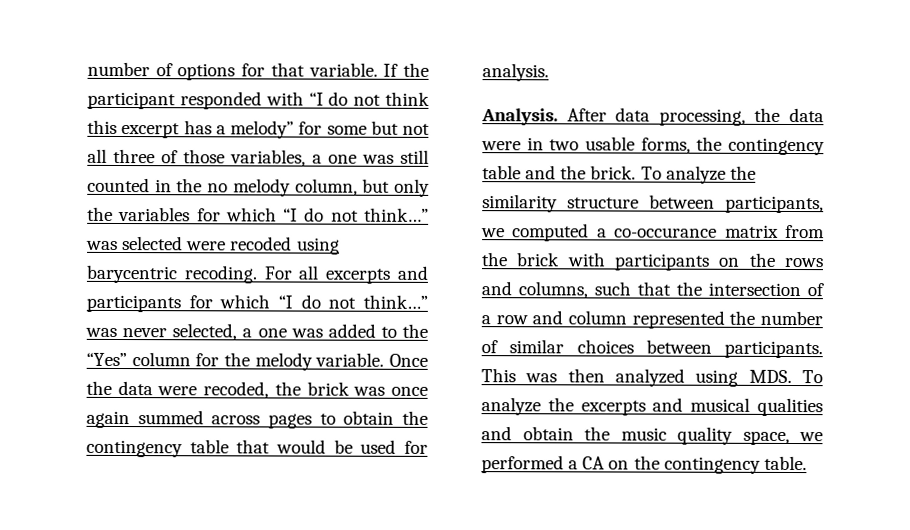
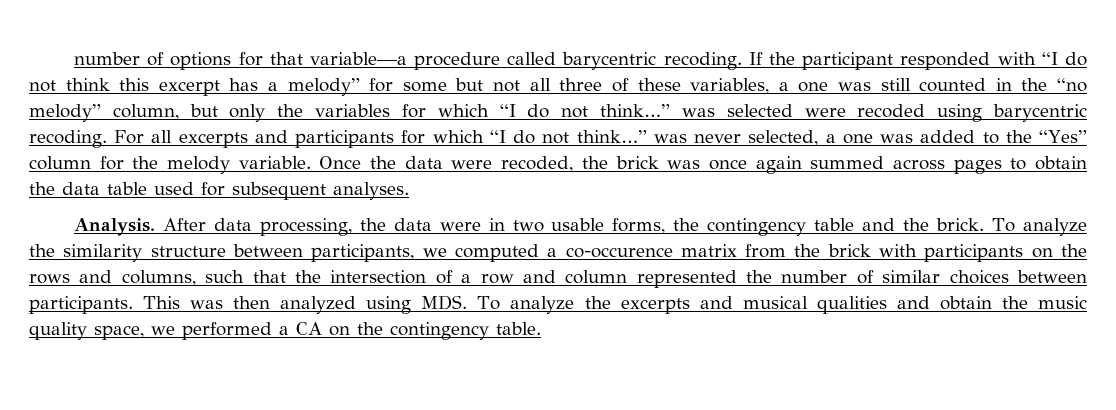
- number of options for that variable.
+ number of options for that variable—a procedure called barycentric recoding.
- If the participant responded with “I do not think this excerpt has a melody” for some but not all three of those variables, a one was still counted in the no melody column, but only the variables for which “I do not think…” was selected were recoded using barycentric recoding.
+ If the participant responded with “I do not think this excerpt has a melody” for some but not all three of these variables, a one was still counted in the “no melody” column, but only the variables for which “I do not think…” was selected were recoded using barycentric recoding.
- Once the data were recoded, the brick was once again summed across pages to obtain the contingency table that would be used for analysis.
+ Once the data were recoded, the brick was once again summed across pages to obtain the data table used for subsequent analyses.
- To analyze the similarity structure between participants, we computed a co-occurance matrix from the brick with participants on the rows and columns, such that the intersection of a row and column represented the number of similar choices between participants.
+ To analyze the similarity structure between participants, we computed a co-occurence matrix from the brick with participants on the rows and columns, such that the intersection of a row and column represented the number of similar choices between participants.

